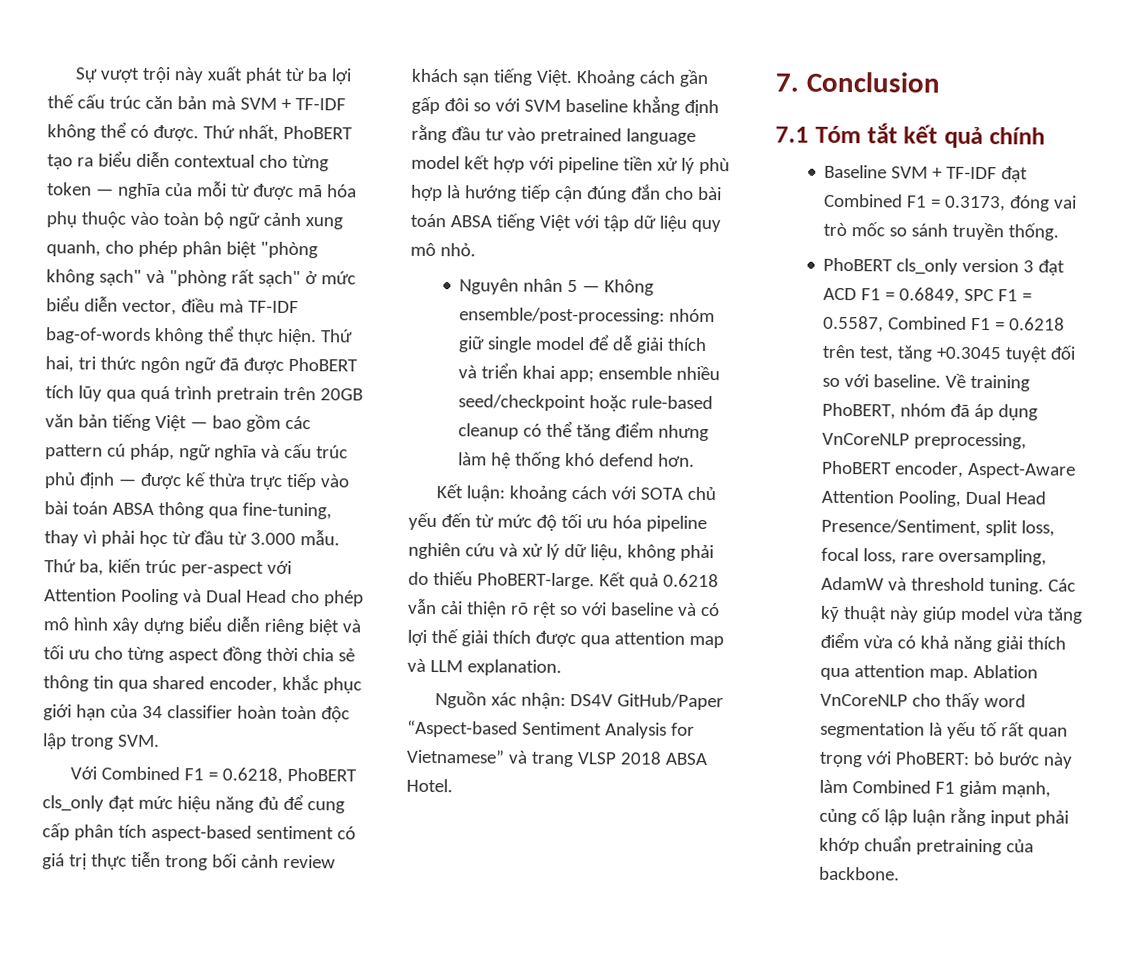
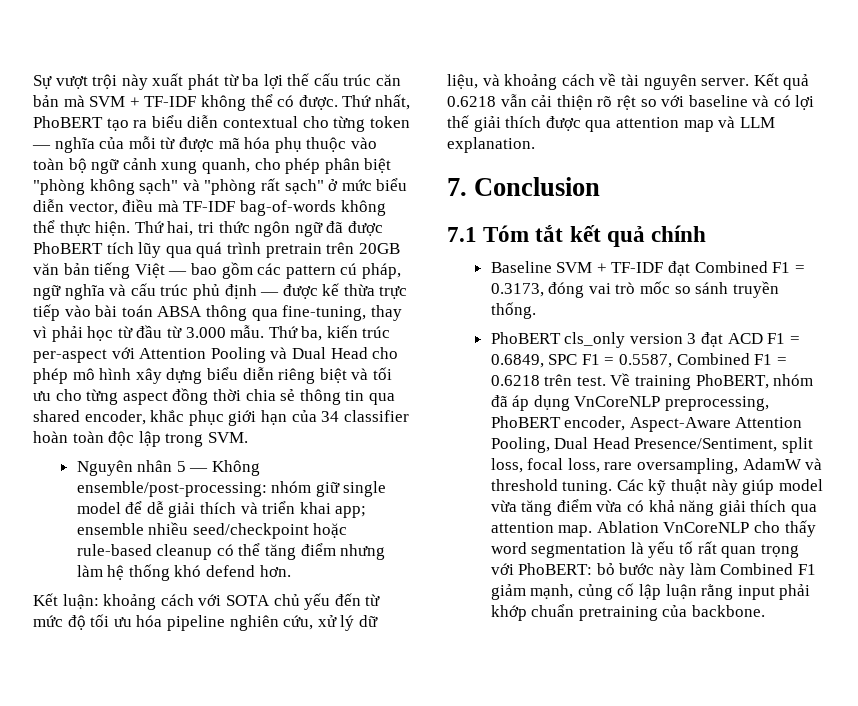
- Với Combined F1 = 0.6218, PhoBERT cls_only đạt mức hiệu năng đủ để cung cấp phân tích aspect-based sentiment có giá trị thực tiễn trong bối cảnh review khách sạn tiếng Việt. Khoảng cách gần gấp đôi so với SVM baseline khẳng định rằng đầu tư vào pretrained language model kết hợp với pipeline tiền xử lý phù hợp là hướng tiếp cận đúng đắn cho bài toán ABSA tiếng Việt với tập dữ liệu quy mô nhỏ.
- Kết luận: khoảng cách với SOTA chủ yếu đến từ mức độ tối ưu hóa pipeline nghiên cứu và xử lý dữ liệu, không phải do thiếu PhoBERT-large.
+ Kết luận: khoảng cách với SOTA chủ yếu đến từ mức độ tối ưu hóa pipeline nghiên cứu, xử lý dữ liệu, và khoảng cách về tài nguyên server.
- Nguồn xác nhận: DS4V GitHub/Paper “Aspect-based Sentiment Analysis for Vietnamese” và trang VLSP 2018 ABSA Hotel.
- PhoBERT cls_only version 3 đạt ACD F1 = 0.6849, SPC F1 = 0.5587, Combined F1 = 0.6218 trên test, tăng +0.3045 tuyệt đối so với baseline.
+ PhoBERT cls_only version 3 đạt ACD F1 = 0.6849, SPC F1 = 0.5587, Combined F1 = 0.6218 trên test.

